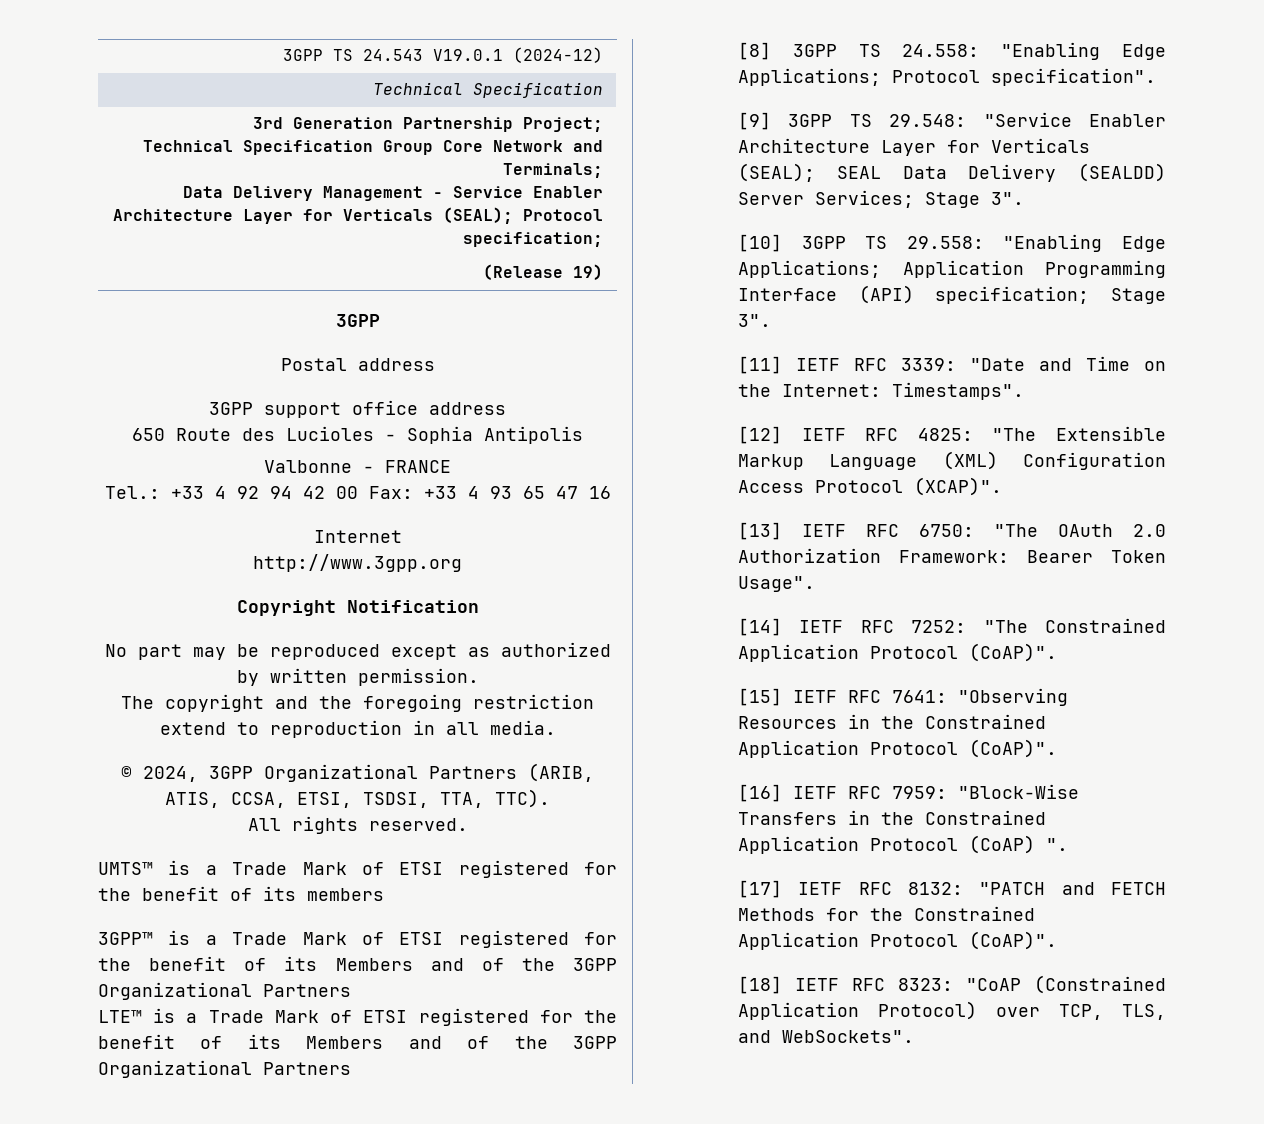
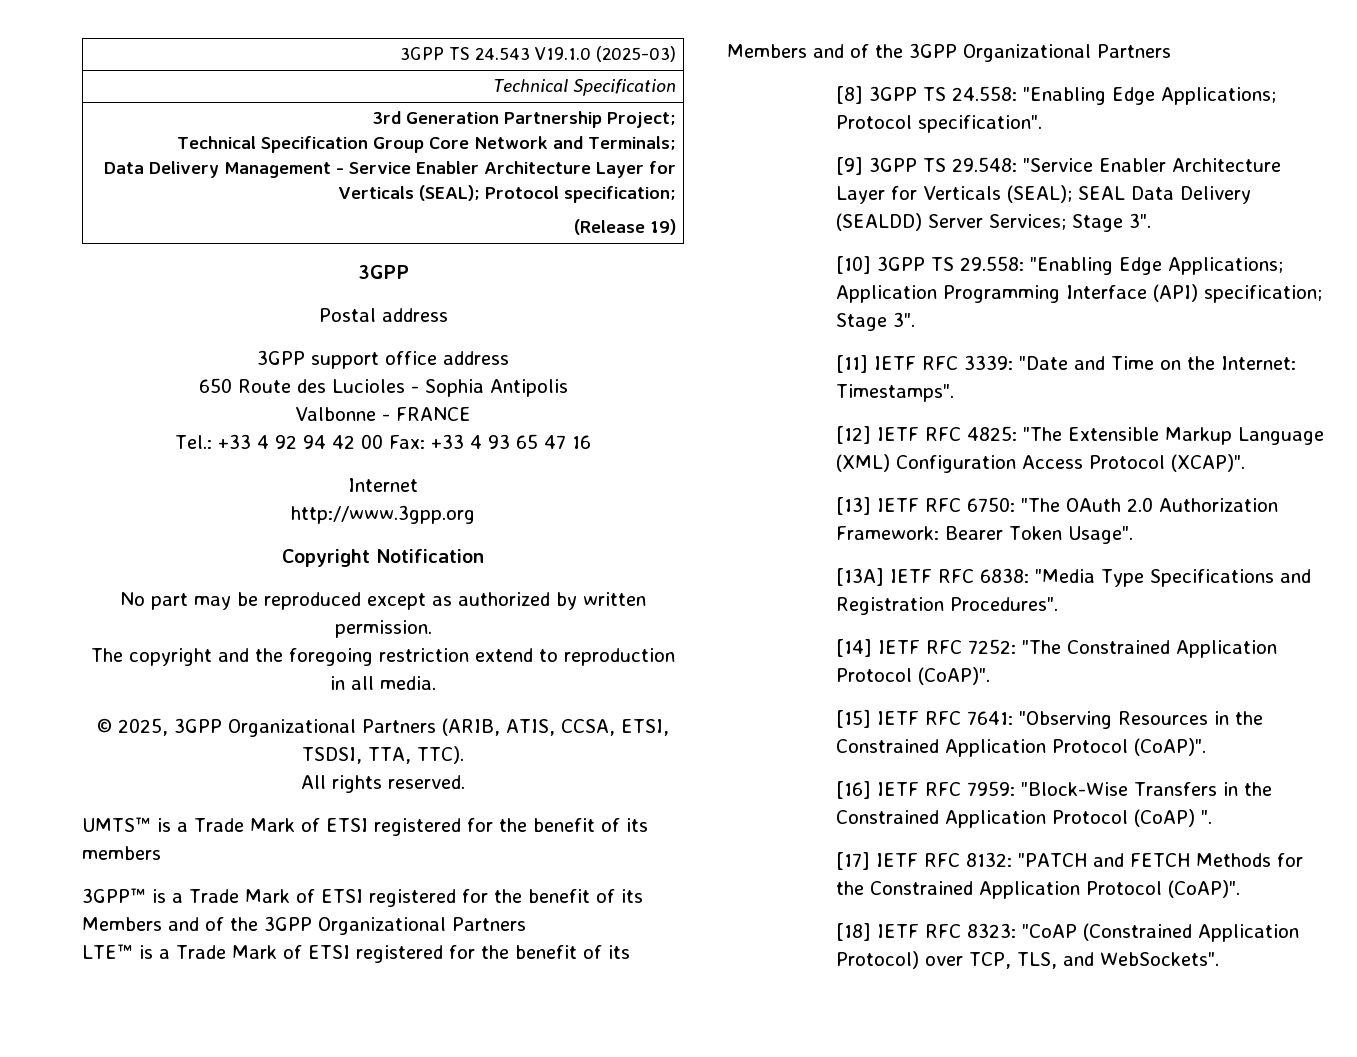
- 3GPP TS 24.543 V19.0.1 (2024-12)
+ 3GPP TS 24.543 V19.1.0 (2025-03)
- © 2024, 3GPP Organizational Partners (ARIB, ATIS, CCSA, ETSI, TSDSI, TTA, TTC).
+ © 2025, 3GPP Organizational Partners (ARIB, ATIS, CCSA, ETSI, TSDSI, TTA, TTC).
+ [13A] IETF RFC 6838: "Media Type Specifications and Registration Procedures".

